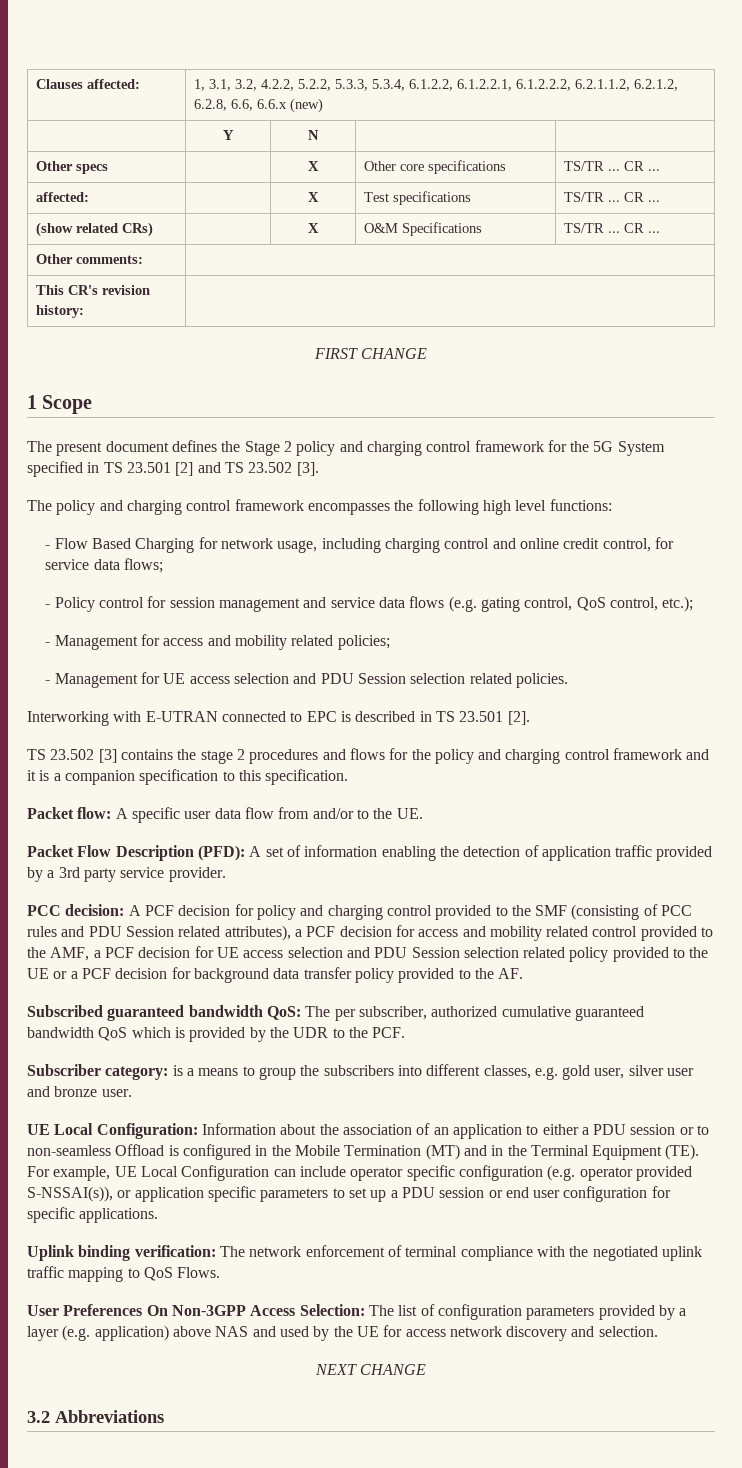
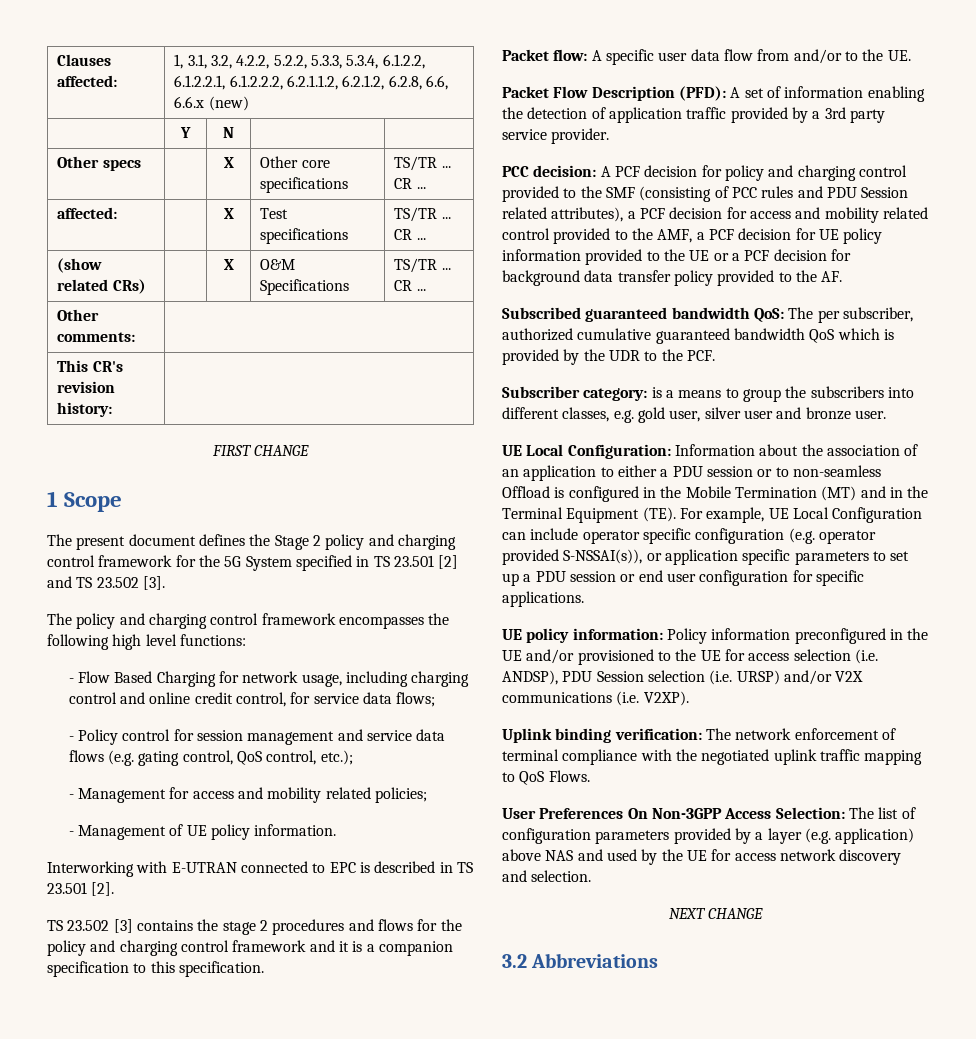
- - Management for UE access selection and PDU Session selection related policies.
+ - Management of UE policy information.
- PCC decision: A PCF decision for policy and charging control provided to the SMF (consisting of PCC rules and PDU Session related attributes), a PCF decision for access and mobility related control provided to the AMF, a PCF decision for UE access selection and PDU Session selection related policy provided to the UE or a PCF decision for background data transfer policy provided to the AF.
+ PCC decision: A PCF decision for policy and charging control provided to the SMF (consisting of PCC rules and PDU Session related attributes), a PCF decision for access and mobility related control provided to the AMF, a PCF decision for UE policy information provided to the UE or a PCF decision for background data transfer policy provided to the AF.
+ UE policy information: Policy information preconfigured in the UE and/or provisioned to the UE for access selection (i.e. ANDSP), PDU Session selection (i.e. URSP) and/or V2X communications (i.e. V2XP).

